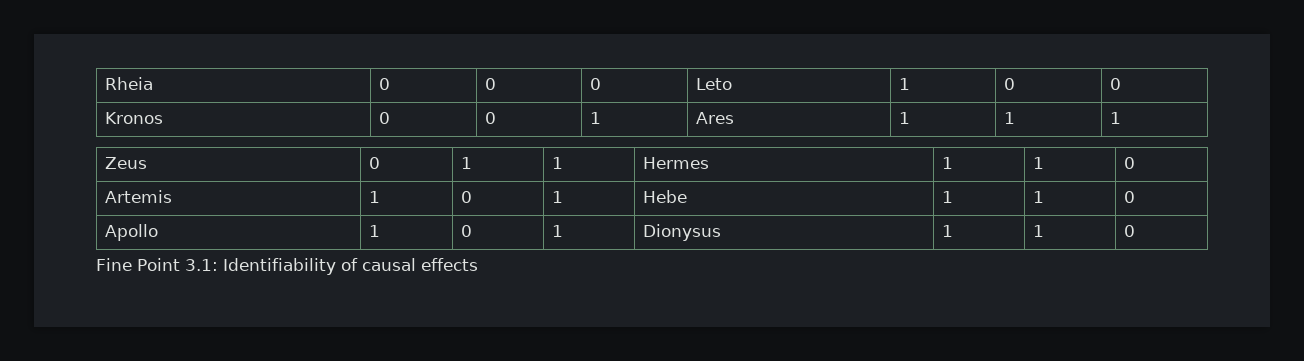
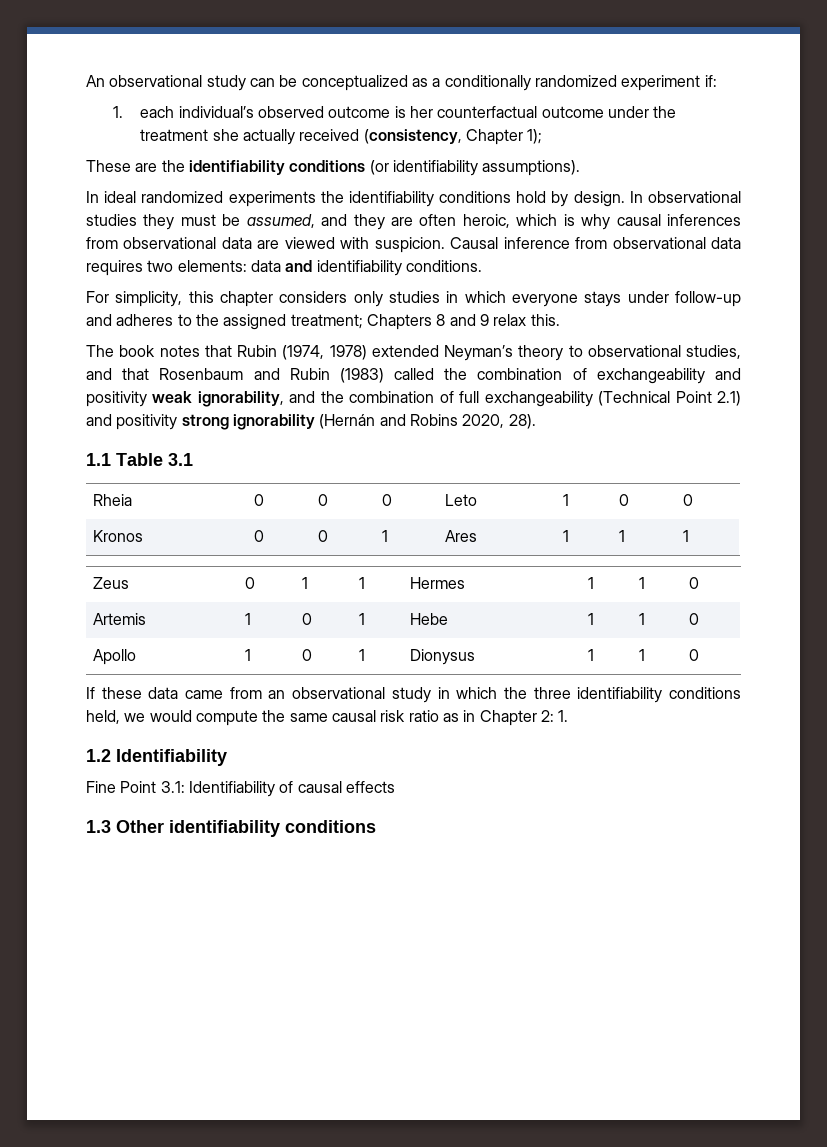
+ An observational study can be conceptualized as a conditionally randomized experiment if:
+ 1. each individual’s observed outcome is her counterfactual outcome under the treatment she actually received (consistency, Chapter 1);
+ These are the identifiability conditions (or identifiability assumptions).
+ In ideal randomized experiments the identifiability conditions hold by design. In observational studies they must be assumed, and they are often heroic, which is why causal inferences from observational data are viewed with suspicion. Causal inference from observational data requires two elements: data and identifiability conditions.
+ For simplicity, this chapter considers only studies in which everyone stays under follow-up and adheres to the assigned treatment; Chapters 8 and 9 relax this.
+ The book notes that Rubin (1974, 1978) extended Neyman’s theory to observational studies, and that Rosenbaum and Rubin (1983) called the combination of exchangeability and positivity weak ignorability, and the combination of full exchangeability (Technical Point 2.1) and positivity strong ignorability (Hernán and Robins 2020, 28).
+ 1.1 Table 3.1
+ If these data came from an observational study in which the three identifiability conditions held, we would compute the same causal risk ratio as in Chapter 2: 1.
+ 1.2 Identifiability
+ 1.3 Other identifiability conditions

